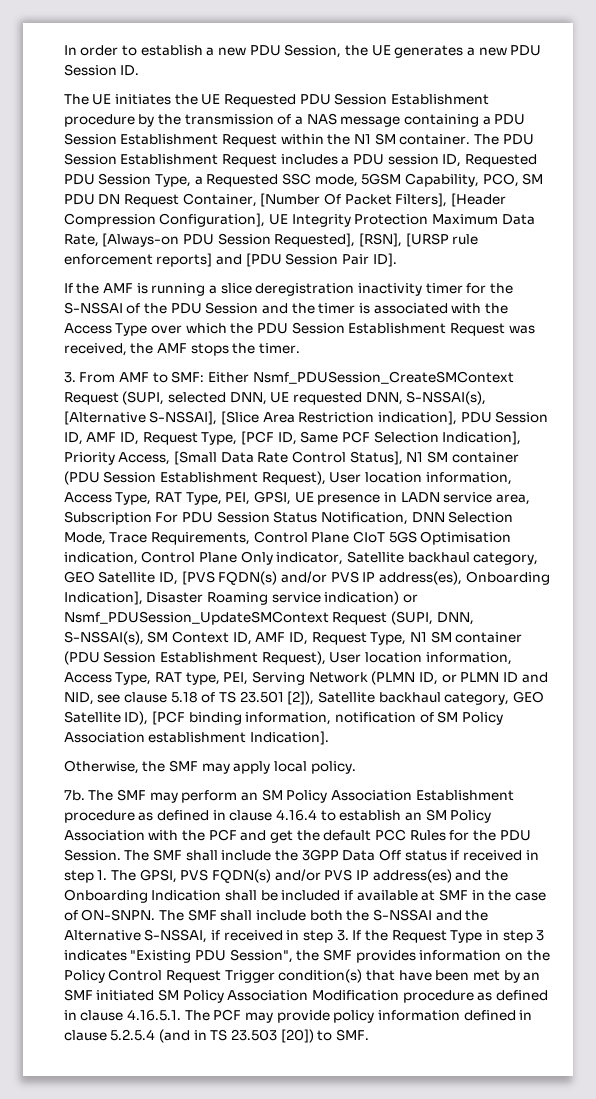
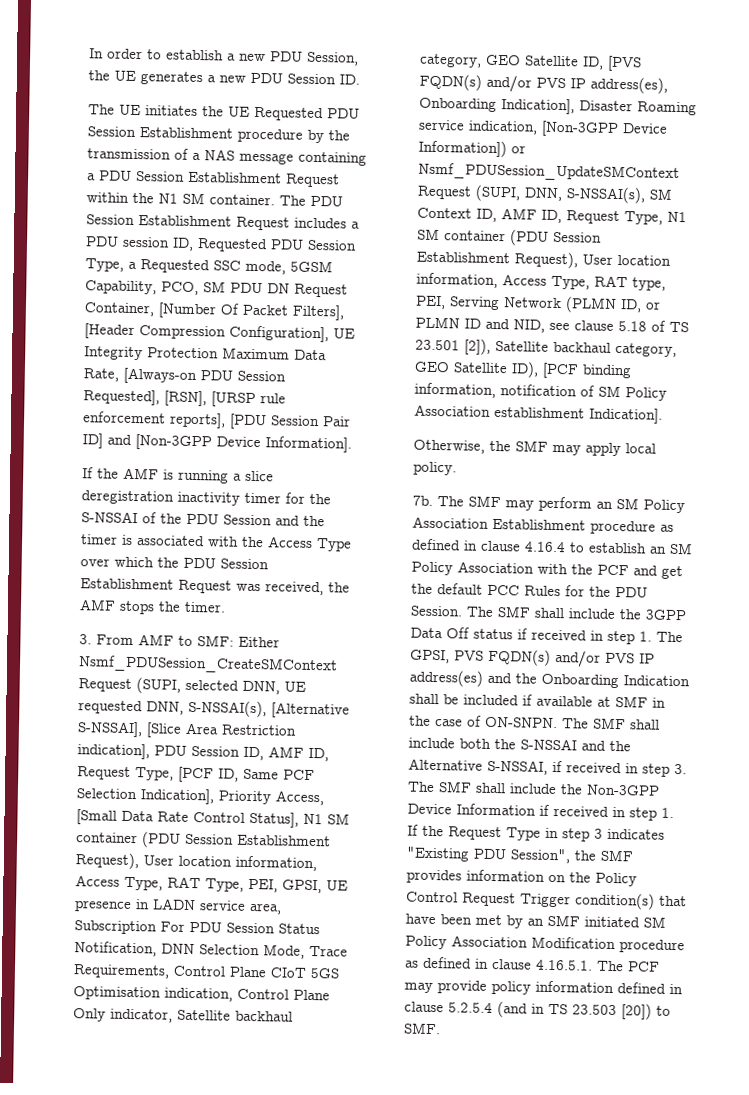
- The PDU Session Establishment Request includes a PDU session ID, Requested PDU Session Type, a Requested SSC mode, 5GSM Capability, PCO, SM PDU DN Request Container, [Number Of Packet Filters], [Header Compression Configuration], UE Integrity Protection Maximum Data Rate, [Always-on PDU Session Requested], [RSN], [URSP rule enforcement reports] and [PDU Session Pair ID].
+ The PDU Session Establishment Request includes a PDU session ID, Requested PDU Session Type, a Requested SSC mode, 5GSM Capability, PCO, SM PDU DN Request Container, [Number Of Packet Filters], [Header Compression Configuration], UE Integrity Protection Maximum Data Rate, [Always-on PDU Session Requested], [RSN], [URSP rule enforcement reports], [PDU Session Pair ID] and [Non-3GPP Device Information].
- Either Nsmf_PDUSession_CreateSMContext Request (SUPI, selected DNN, UE requested DNN, S-NSSAI(s), [Alternative S-NSSAI], [Slice Area Restriction indication], PDU Session ID, AMF ID, Request Type, [PCF ID, Same PCF Selection Indication], Priority Access, [Small Data Rate Control Status], N1 SM container (PDU Session Establishment Request), User location information, Access Type, RAT Type, PEI, GPSI, UE presence in LADN service area, Subscription For PDU Session Status Notification, DNN Selection Mode, Trace Requirements, Control Plane CIoT 5GS Optimisation indication, Control Plane Only indicator, Satellite backhaul category, GEO Satellite ID, [PVS FQDN(s) and/or PVS IP address(es), Onboarding Indication], Disaster Roaming service indication) or Nsmf_PDUSession_UpdateSMContext Request (SUPI, DNN, S-NSSAI(s), SM Context ID, AMF ID, Request Type, N1 SM container (PDU Session Establishment Request), User location information, Access Type, RAT type, PEI, Serving Network (PLMN ID, or PLMN ID and NID, see clause 5.18 of TS 23.501 [2]), Satellite backhaul category, GEO Satellite ID), [PCF binding information, notification of SM Policy Association establishment Indication].
+ Either Nsmf_PDUSession_CreateSMContext Request (SUPI, selected DNN, UE requested DNN, S-NSSAI(s), [Alternative S-NSSAI], [Slice Area Restriction indication], PDU Session ID, AMF ID, Request Type, [PCF ID, Same PCF Selection Indication], Priority Access, [Small Data Rate Control Status], N1 SM container (PDU Session Establishment Request), User location information, Access Type, RAT Type, PEI, GPSI, UE presence in LADN service area, Subscription For PDU Session Status Notification, DNN Selection Mode, Trace Requirements, Control Plane CIoT 5GS Optimisation indication, Control Plane Only indicator, Satellite backhaul category, GEO Satellite ID, [PVS FQDN(s) and/or PVS IP address(es), Onboarding Indication], Disaster Roaming service indication, [Non-3GPP Device Information]) or Nsmf_PDUSession_UpdateSMContext Request (SUPI, DNN, S-NSSAI(s), SM Context ID, AMF ID, Request Type, N1 SM container (PDU Session Establishment Request), User location information, Access Type, RAT type, PEI, Serving Network (PLMN ID, or PLMN ID and NID, see clause 5.18 of TS 23.501 [2]), Satellite backhaul category, GEO Satellite ID), [PCF binding information, notification of SM Policy Association establishment Indication].
- The SMF shall include both the S-NSSAI and the Alternative S-NSSAI, if received in step 3. If the Request Type in step 3 indicates "Existing PDU Session", the SMF provides information on the Policy Control Request Trigger condition(s) that have been met by an SMF initiated SM Policy Association Modification procedure as defined in clause 4.16.5.1. The PCF may provide policy information defined in clause 5.2.5.4 (and in TS 23.503 [20]) to SMF.
+ The SMF shall include both the S-NSSAI and the Alternative S-NSSAI, if received in step 3. The SMF shall include the Non-3GPP Device Information if received in step 1. If the Request Type in step 3 indicates "Existing PDU Session", the SMF provides information on the Policy Control Request Trigger condition(s) that have been met by an SMF initiated SM Policy Association Modification procedure as defined in clause 4.16.5.1. The PCF may provide policy information defined in clause 5.2.5.4 (and in TS 23.503 [20]) to SMF.

